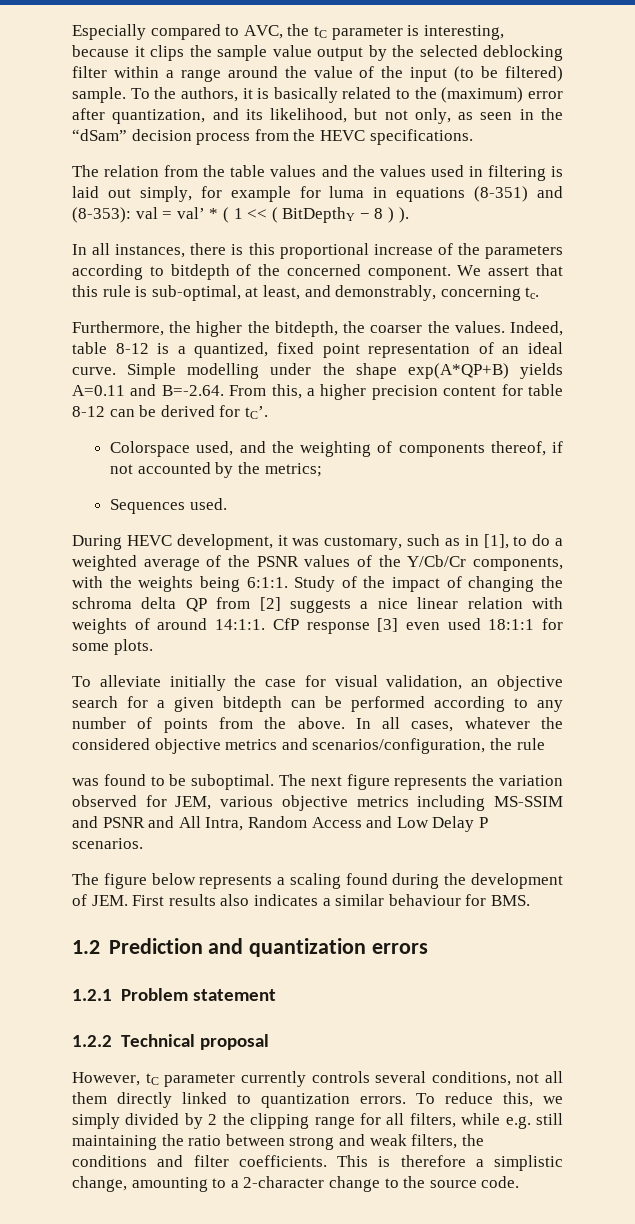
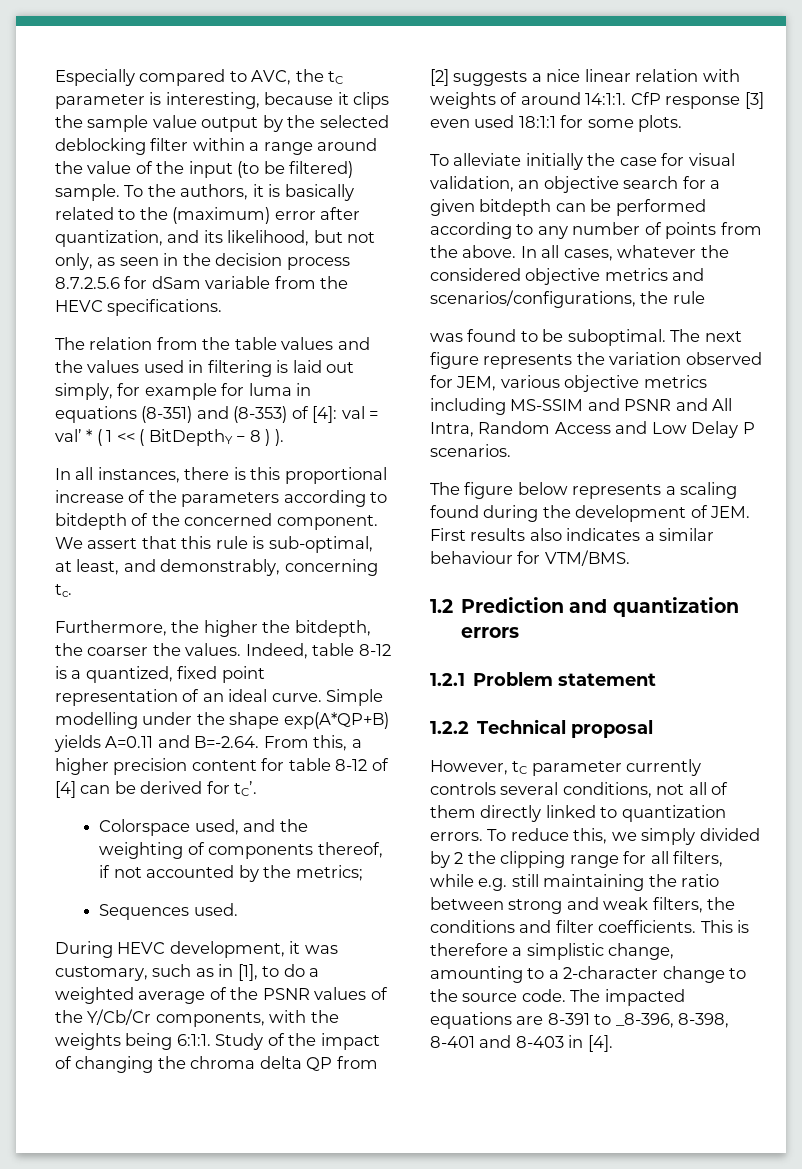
- To the authors, it is basically related to the (maximum) error after quantization, and its likelihood, but not only, as seen in the “dSam” decision process from the HEVC specifications.
+ To the authors, it is basically related to the (maximum) error after quantization, and its likelihood, but not only, as seen in the decision process 8.7.2.5.6 for dSam variable from the HEVC specifications.
- The relation from the table values and the values used in filtering is laid out simply, for example for luma in equations (8-351) and (8-353): val = val’ * ( 1 << ( BitDepthY − 8 ) ).
+ The relation from the table values and the values used in filtering is laid out simply, for example for luma in equations (8-351) and (8-353) of [4]: val = val’ * ( 1 << ( BitDepthY − 8 ) ).
- Simple modelling under the shape exp(A*QP+B) yields A=0.11 and B=-2.64. From this, a higher precision content for table 8-12 can be derived for tC’.
+ Simple modelling under the shape exp(A*QP+B) yields A=0.11 and B=-2.64. From this, a higher precision content for table 8-12 of [4] can be derived for tC’.
- Study of the impact of changing the schroma delta QP from [2] suggests a nice linear relation with weights of around 14:1:1.
+ Study of the impact of changing the chroma delta QP from [2] suggests a nice linear relation with weights of around 14:1:1.
- In all cases, whatever the considered objective metrics and scenarios/configuration, the rule
+ In all cases, whatever the considered objective metrics and scenarios/configurations, the rule
- The figure below represents a scaling found during the development of JEM. First results also indicates a similar behaviour for BMS.
+ The figure below represents a scaling found during the development of JEM. First results also indicates a similar behaviour for VTM/BMS.
- However, tC parameter currently controls several conditions, not all them directly linked to quantization errors.
+ However, tC parameter currently controls several conditions, not all of them directly linked to quantization errors.
+ The impacted equations are 8-391 to _8-396, 8-398, 8-401 and 8-403 in [4].

